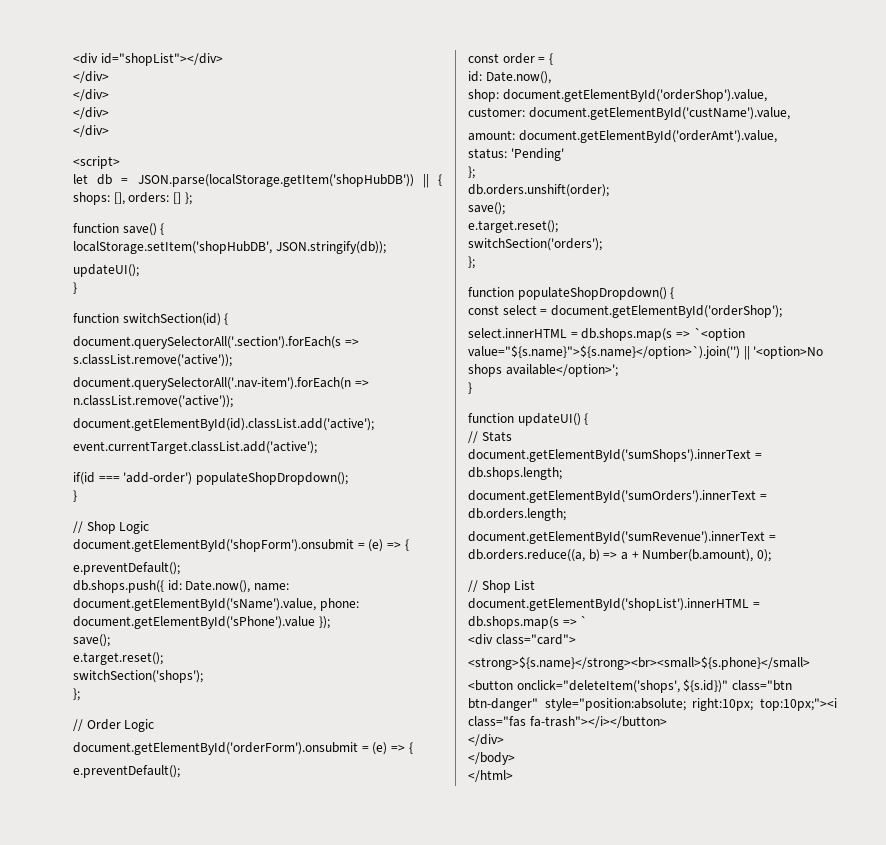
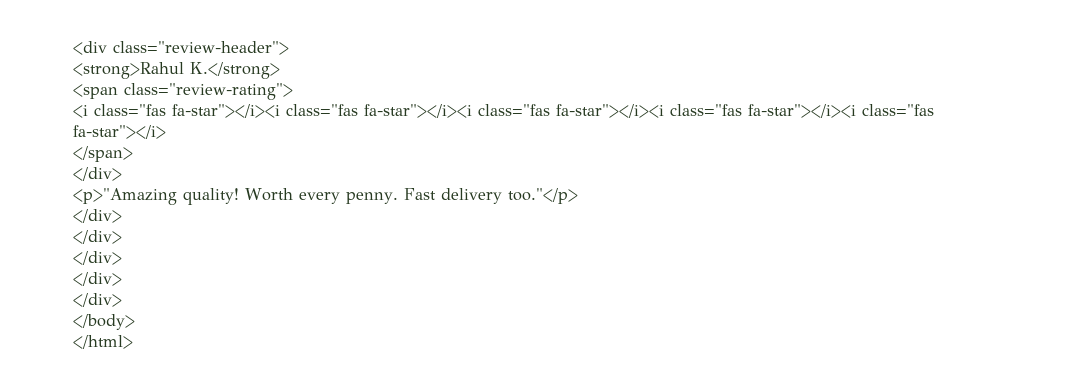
- <div id="shopList"></div>
+ <div class="review-header">
+ <strong>Rahul K.</strong>
+ <span class="review-rating">
+ <i class="fas fa-star"></i><i class="fas fa-star"></i><i class="fas fa-star"></i><i class="fas fa-star"></i><i class="fas fa-star"></i>
+ </span>
+ </div>
+ <p>"Amazing quality! Worth every penny. Fast delivery too."</p>
  </div>
  </div>
  </div>
  </div>
- <script>
- let db = JSON.parse(localStorage.getItem('shopHubDB')) || { shops: [], orders: [] };
- function save() {
- localStorage.setItem('shopHubDB', JSON.stringify(db));
- updateUI();
- }
- function switchSection(id) {
- document.querySelectorAll('.section').forEach(s => s.classList.remove('active'));
- document.querySelectorAll('.nav-item').forEach(n => n.classList.remove('active'));
- document.getElementById(id).classList.add('active');
- event.currentTarget.classList.add('active');
- if(id === 'add-order') populateShopDropdown();
- }
- // Shop Logic
- document.getElementById('shopForm').onsubmit = (e) => {
- e.preventDefault();
- db.shops.push({ id: Date.now(), name: document.getElementById('sName').value, phone: document.getElementById('sPhone').value });
- save();
- e.target.reset();
- switchSection('shops');
- };
- // Order Logic
- document.getElementById('orderForm').onsubmit = (e) => {
- e.preventDefault();
- const order = {
- id: Date.now(),
- shop: document.getElementById('orderShop').value,
- customer: document.getElementById('custName').value,
- amount: document.getElementById('orderAmt').value,
- status: 'Pending'
- };
- db.orders.unshift(order);
- save();
- e.target.reset();
- switchSection('orders');
- };
- function populateShopDropdown() {
- const select = document.getElementById('orderShop');
- select.innerHTML = db.shops.map(s => `<option value="${s.name}">${s.name}</option>`).join('') || '<option>No shops available</option>';
- }
- function updateUI() {
- // Stats
- document.getElementById('sumShops').innerText = db.shops.length;
- document.getElementById('sumOrders').innerText = db.orders.length;
- document.getElementById('sumRevenue').innerText = db.orders.reduce((a, b) => a + Number(b.amount), 0);
- // Shop List
- document.getElementById('shopList').innerHTML = db.shops.map(s => `
- <div class="card">
- <strong>${s.name}</strong><br><small>${s.phone}</small>
- <button onclick="deleteItem('shops', ${s.id})" class="btn btn-danger" style="position:absolute; right:10px; top:10px;"><i class="fas fa-trash"></i></button>

